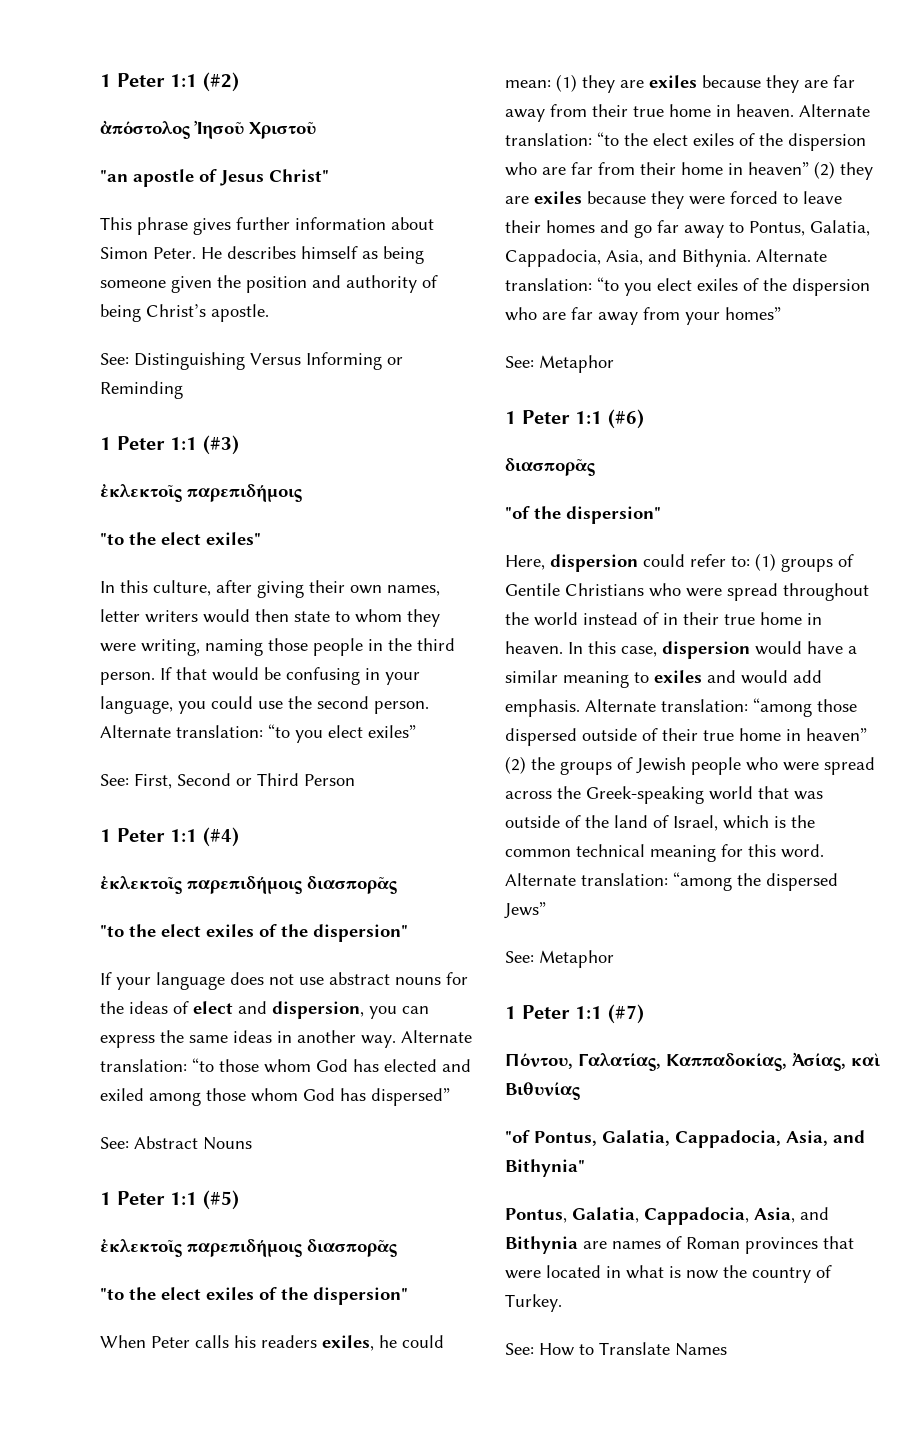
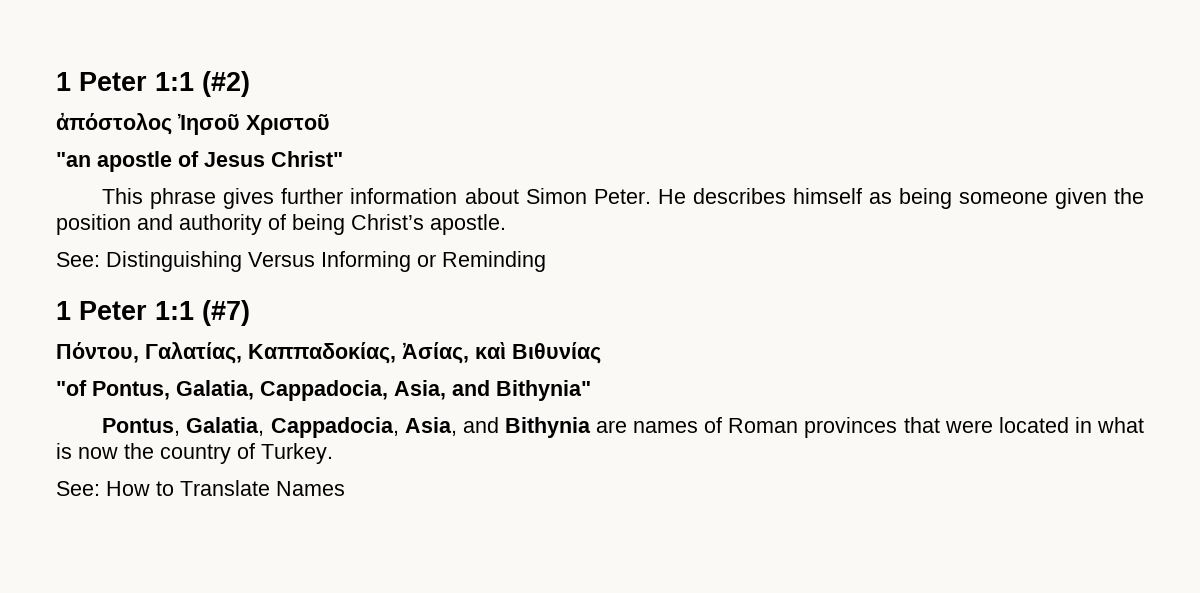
- 1 Peter 1:1 (#3)
- ἐκλεκτοῖς παρεπιδήμοις
- "to the elect exiles"
- In this culture, after giving their own names, letter writers would then state to whom they were writing, naming those people in the third person. If that would be confusing in your language, you could use the second person. Alternate translation: “to you elect exiles”
- See: First, Second or Third Person
- 1 Peter 1:1 (#4)
- ἐκλεκτοῖς παρεπιδήμοις διασπορᾶς
- "to the elect exiles of the dispersion"
- If your language does not use abstract nouns for the ideas of elect and dispersion, you can express the same ideas in another way. Alternate translation: “to those whom God has elected and exiled among those whom God has dispersed”
- See: Abstract Nouns
- 1 Peter 1:1 (#5)
- ἐκλεκτοῖς παρεπιδήμοις διασπορᾶς
- "to the elect exiles of the dispersion"
- When Peter calls his readers exiles, he could mean: (1) they are exiles because they are far away from their true home in heaven. Alternate translation: “to the elect exiles of the dispersion who are far from their home in heaven” (2) they are exiles because they were forced to leave their homes and go far away to Pontus, Galatia, Cappadocia, Asia, and Bithynia. Alternate translation: “to you elect exiles of the dispersion who are far away from your homes”
- See: Metaphor
- 1 Peter 1:1 (#6)
- διασπορᾶς
- "of the dispersion"
- Here, dispersion could refer to: (1) groups of Gentile Christians who were spread throughout the world instead of in their true home in heaven. In this case, dispersion would have a similar meaning to exiles and would add emphasis. Alternate translation: “among those dispersed outside of their true home in heaven” (2) the groups of Jewish people who were spread across the Greek-speaking world that was outside of the land of Israel, which is the common technical meaning for this word. Alternate translation: “among the dispersed Jews”
- See: Metaphor

